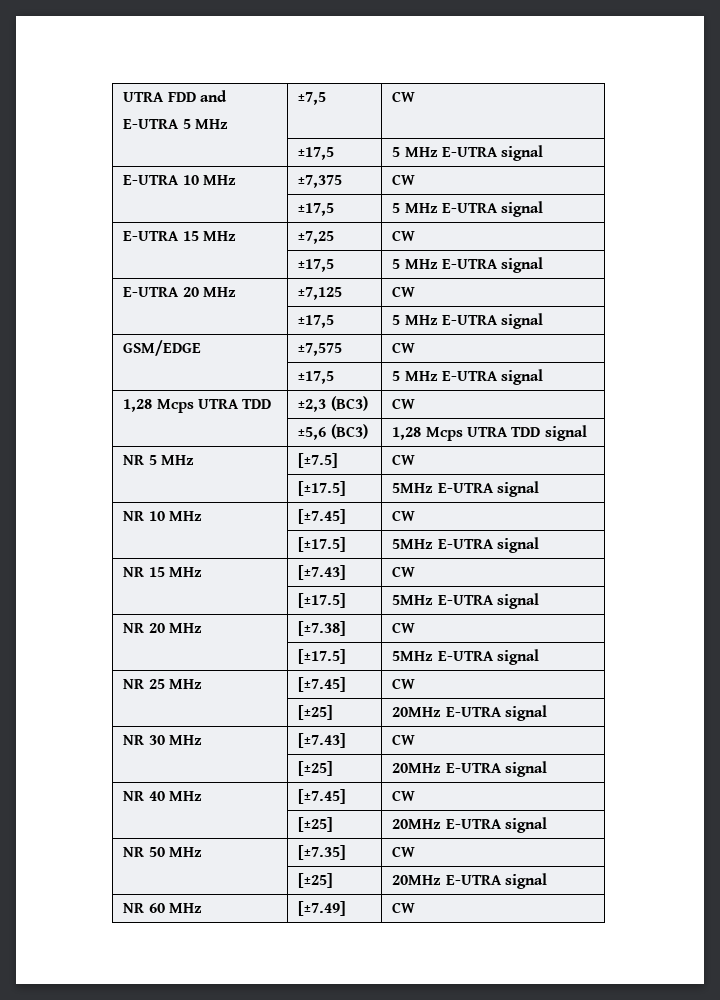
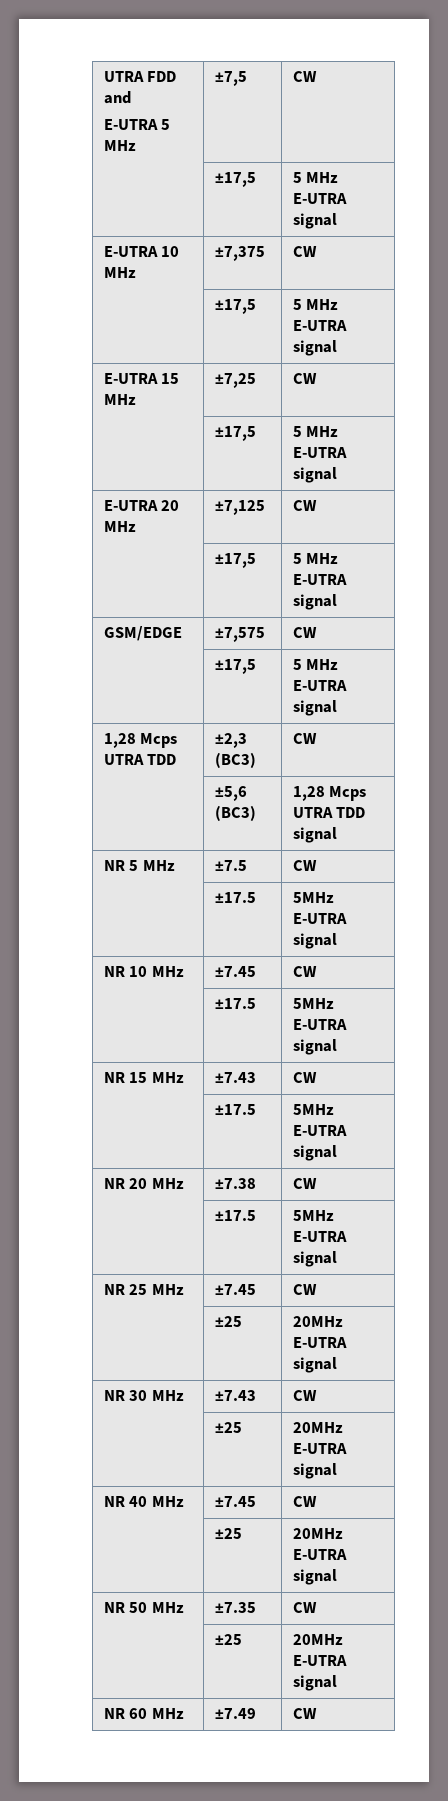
- NR 5 MHz | [±7.5] | CW
- | [±17.5] | 5MHz E-UTRA signal
+ NR 5 MHz | ±7.5 | CW
+ | ±17.5 | 5MHz E-UTRA signal
- NR 10 MHz | [±7.45] | CW
- | [±17.5] | 5MHz E-UTRA signal
+ NR 10 MHz | ±7.45 | CW
+ | ±17.5 | 5MHz E-UTRA signal
- NR 15 MHz | [±7.43] | CW
- | [±17.5] | 5MHz E-UTRA signal
+ NR 15 MHz | ±7.43 | CW
+ | ±17.5 | 5MHz E-UTRA signal
- NR 20 MHz | [±7.38] | CW
- | [±17.5] | 5MHz E-UTRA signal
+ NR 20 MHz | ±7.38 | CW
+ | ±17.5 | 5MHz E-UTRA signal
- NR 25 MHz | [±7.45] | CW
- | [±25] | 20MHz E-UTRA signal
+ NR 25 MHz | ±7.45 | CW
+ | ±25 | 20MHz E-UTRA signal
- NR 30 MHz | [±7.43] | CW
- | [±25] | 20MHz E-UTRA signal
+ NR 30 MHz | ±7.43 | CW
+ | ±25 | 20MHz E-UTRA signal
- NR 40 MHz | [±7.45] | CW
- | [±25] | 20MHz E-UTRA signal
+ NR 40 MHz | ±7.45 | CW
+ | ±25 | 20MHz E-UTRA signal
- NR 50 MHz | [±7.35] | CW
- | [±25] | 20MHz E-UTRA signal
+ NR 50 MHz | ±7.35 | CW
+ | ±25 | 20MHz E-UTRA signal
- NR 60 MHz | [±7.49] | CW
+ NR 60 MHz | ±7.49 | CW

